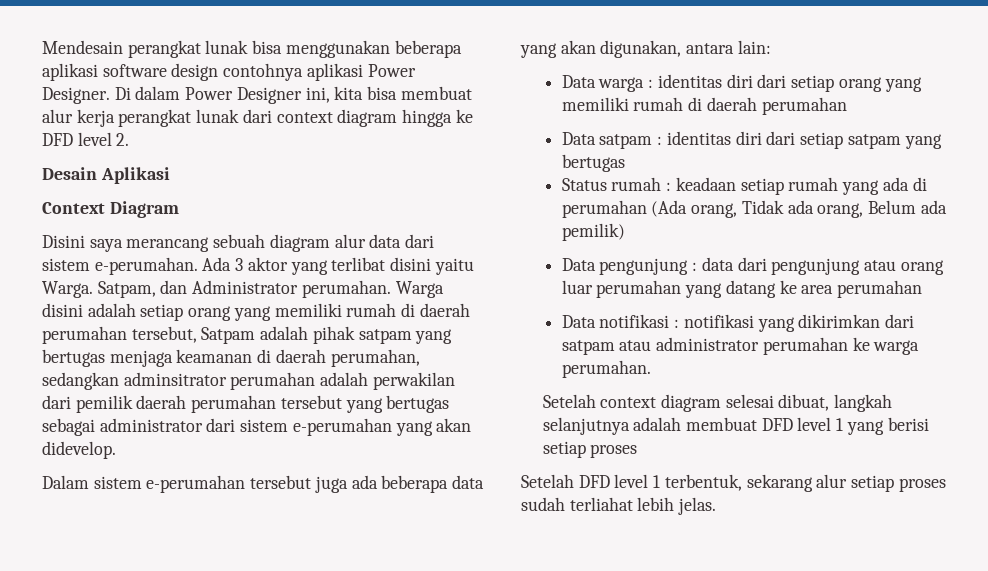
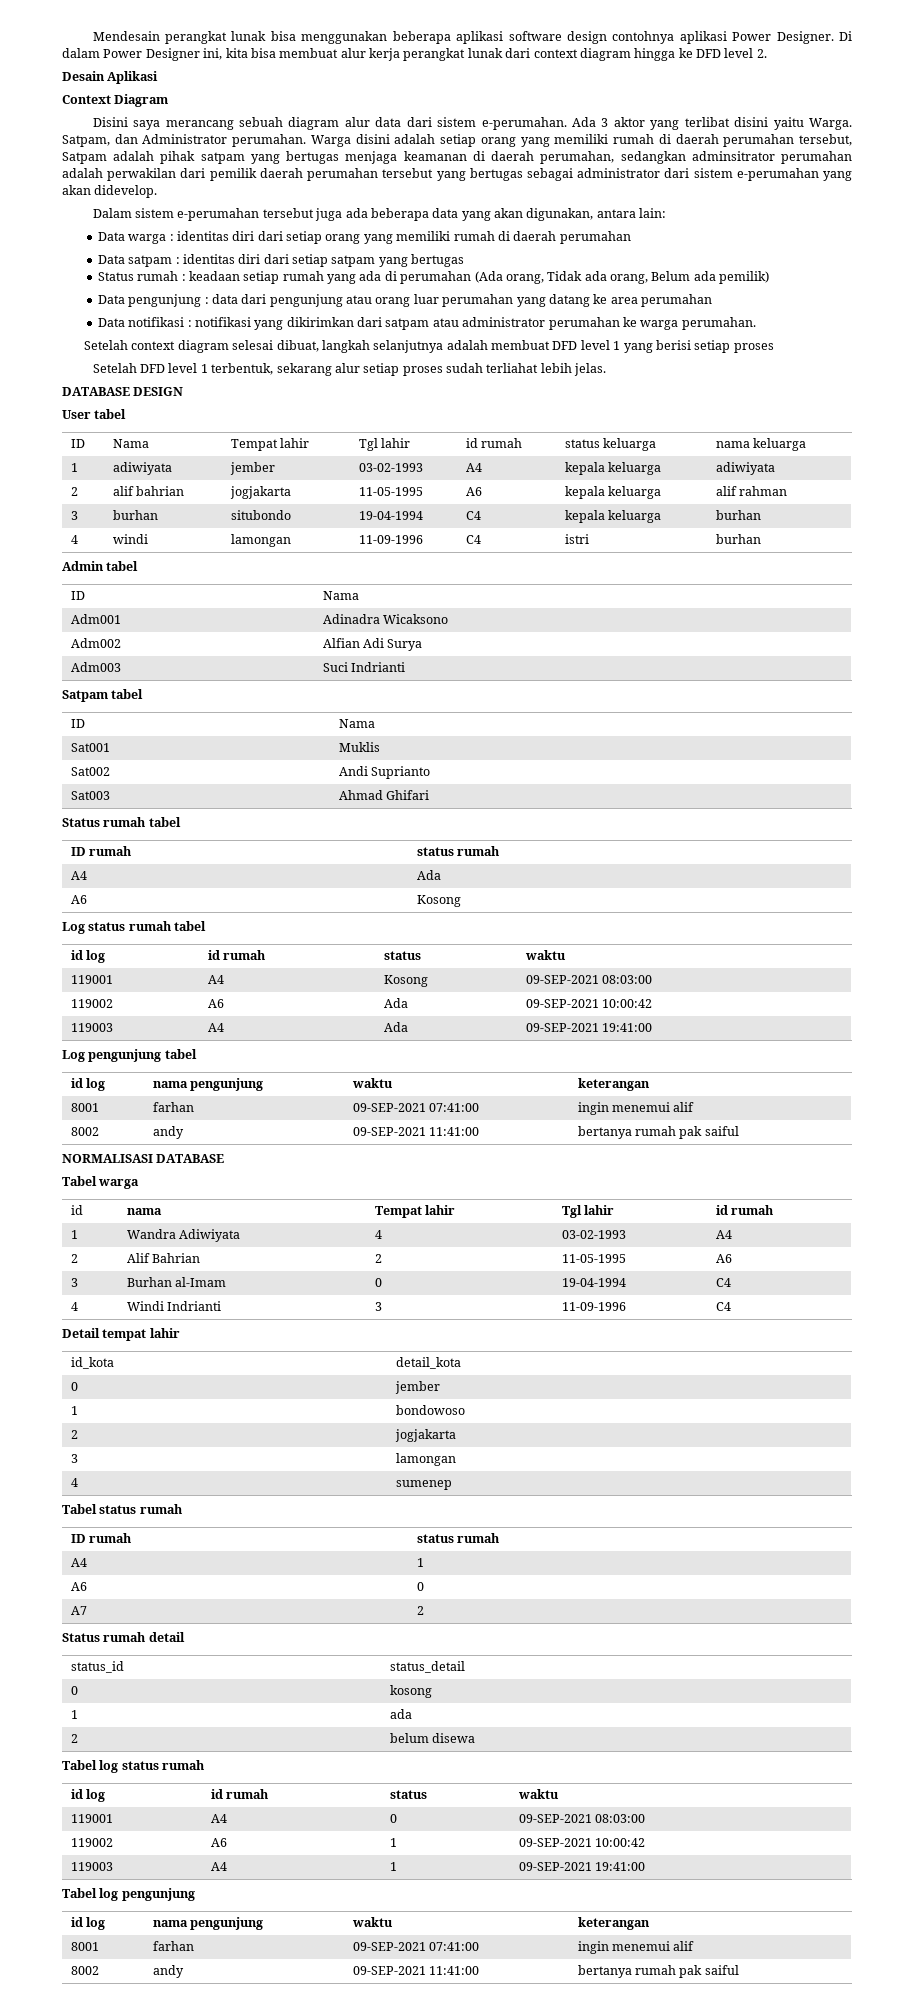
+ DATABASE DESIGN
+ User tabel
+ ID | Nama | Tempat lahir | Tgl lahir | id rumah | status keluarga | nama keluarga
+ 1 | adiwiyata | jember | 03-02-1993 | A4 | kepala keluarga | adiwiyata
+ 2 | alif bahrian | jogjakarta | 11-05-1995 | A6 | kepala keluarga | alif rahman
+ 3 | burhan | situbondo | 19-04-1994 | C4 | kepala keluarga | burhan
+ 4 | windi | lamongan | 11-09-1996 | C4 | istri | burhan
+ Admin tabel
+ ID | Nama
+ Adm001 | Adinadra Wicaksono
+ Adm002 | Alfian Adi Surya
+ Adm003 | Suci Indrianti
+ Satpam tabel
+ ID | Nama
+ Sat001 | Muklis
+ Sat002 | Andi Suprianto
+ Sat003 | Ahmad Ghifari
+ Status rumah tabel
+ ID rumah | status rumah
+ A4 | Ada
+ A6 | Kosong
+ Log status rumah tabel
+ id log | id rumah | status | waktu
+ 119001 | A4 | Kosong | 09-SEP-2021 08:03:00
+ 119002 | A6 | Ada | 09-SEP-2021 10:00:42
+ 119003 | A4 | Ada | 09-SEP-2021 19:41:00
+ Log pengunjung tabel
+ id log | nama pengunjung | waktu | keterangan
+ 8001 | farhan | 09-SEP-2021 07:41:00 | ingin menemui alif
+ 8002 | andy | 09-SEP-2021 11:41:00 | bertanya rumah pak saiful
+ NORMALISASI DATABASE
+ Tabel warga
+ id | nama | Tempat lahir | Tgl lahir | id rumah
+ 1 | Wandra Adiwiyata | 4 | 03-02-1993 | A4
+ 2 | Alif Bahrian | 2 | 11-05-1995 | A6
+ 3 | Burhan al-Imam | 0 | 19-04-1994 | C4
+ 4 | Windi Indrianti | 3 | 11-09-1996 | C4
+ Detail tempat lahir
+ id_kota | detail_kota
+ 0 | jember
+ 1 | bondowoso
+ 2 | jogjakarta
+ 3 | lamongan
+ 4 | sumenep
+ Tabel status rumah
+ ID rumah | status rumah
+ A4 | 1
+ A6 | 0
+ A7 | 2
+ Status rumah detail
+ status_id | status_detail
+ 0 | kosong
+ 1 | ada
+ 2 | belum disewa
+ Tabel log status rumah
+ id log | id rumah | status | waktu
+ 119001 | A4 | 0 | 09-SEP-2021 08:03:00
+ 119002 | A6 | 1 | 09-SEP-2021 10:00:42
+ 119003 | A4 | 1 | 09-SEP-2021 19:41:00
+ Tabel log pengunjung
+ id log | nama pengunjung | waktu | keterangan
+ 8001 | farhan | 09-SEP-2021 07:41:00 | ingin menemui alif
+ 8002 | andy | 09-SEP-2021 11:41:00 | bertanya rumah pak saiful

